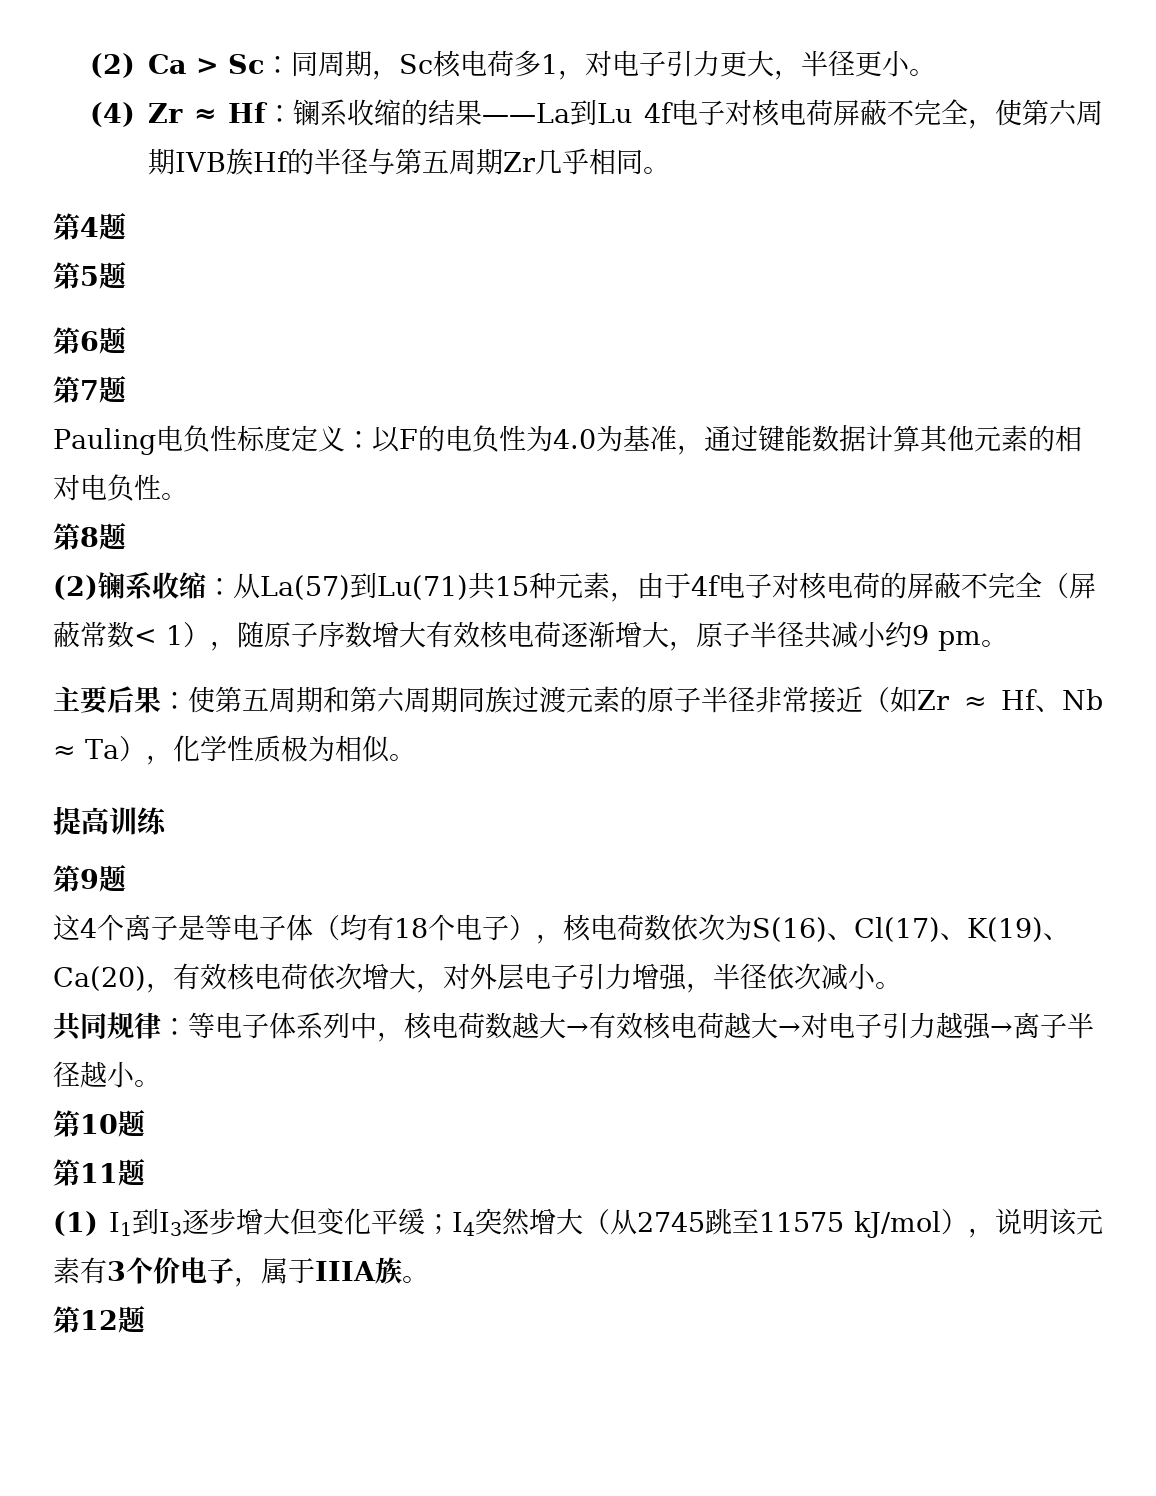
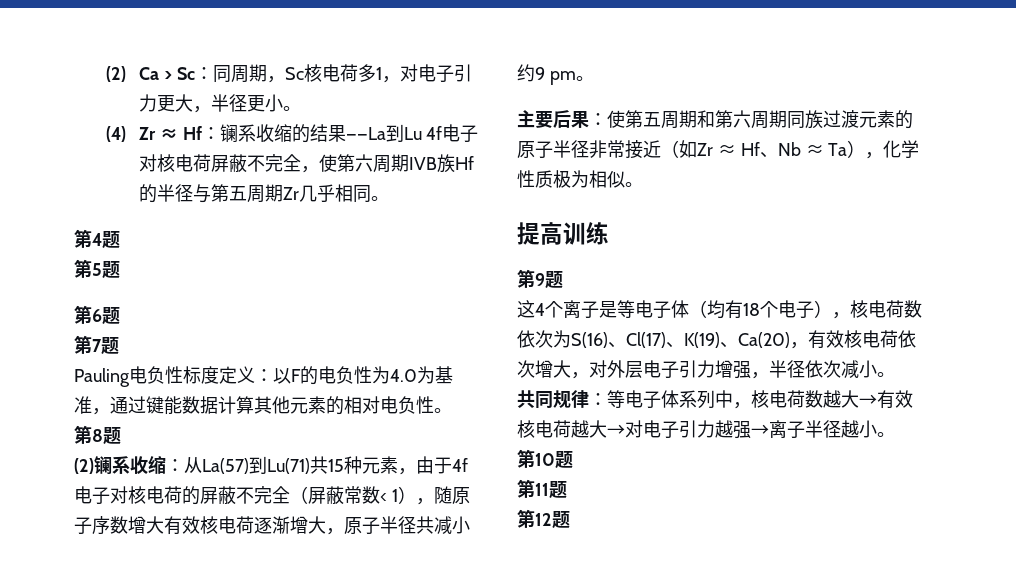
- (1) I1到I3逐步增大但变化平缓；I4突然增大（从2745跳至11575 kJ/mol），说明该元素有3个价电子，属于IIIA族。

